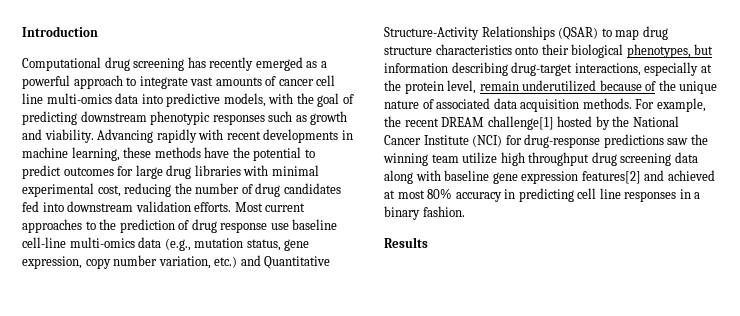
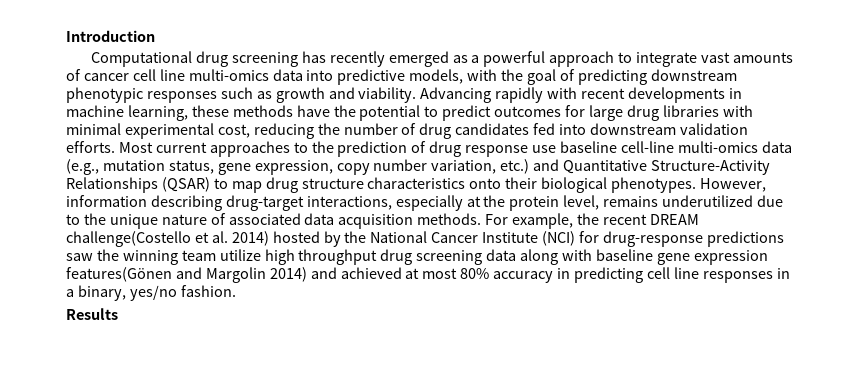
- Most current approaches to the prediction of drug response use baseline cell-line multi-omics data (e.g., mutation status, gene expression, copy number variation, etc.) and Quantitative Structure-Activity Relationships (QSAR) to map drug structure characteristics onto their biological phenotypes, but information describing drug-target interactions, especially at the protein level, remain underutilized because of the unique nature of associated data acquisition methods.
+ Most current approaches to the prediction of drug response use baseline cell-line multi-omics data (e.g., mutation status, gene expression, copy number variation, etc.) and Quantitative Structure-Activity Relationships (QSAR) to map drug structure characteristics onto their biological phenotypes. However, information describing drug-target interactions, especially at the protein level, remains underutilized due to the unique nature of associated data acquisition methods.
- For example, the recent DREAM challenge[1] hosted by the National Cancer Institute (NCI) for drug-response predictions saw the winning team utilize high throughput drug screening data along with baseline gene expression features[2] and achieved at most 80% accuracy in predicting cell line responses in a binary fashion.
+ For example, the recent DREAM challenge(Costello et al. 2014) hosted by the National Cancer Institute (NCI) for drug-response predictions saw the winning team utilize high throughput drug screening data along with baseline gene expression features(Gönen and Margolin 2014) and achieved at most 80% accuracy in predicting cell line responses in a binary, yes/no fashion.

